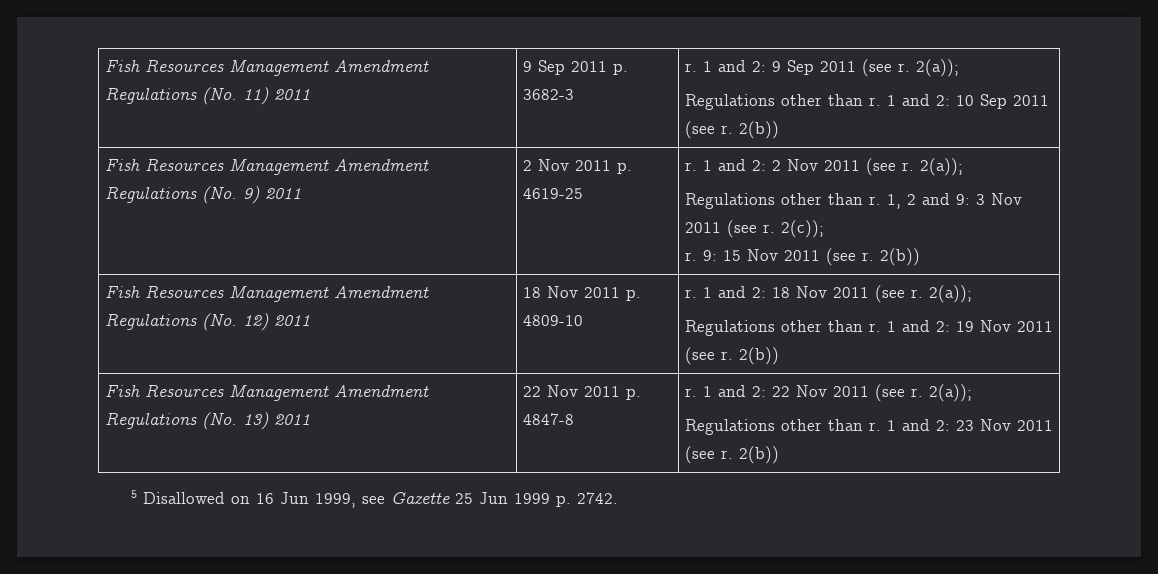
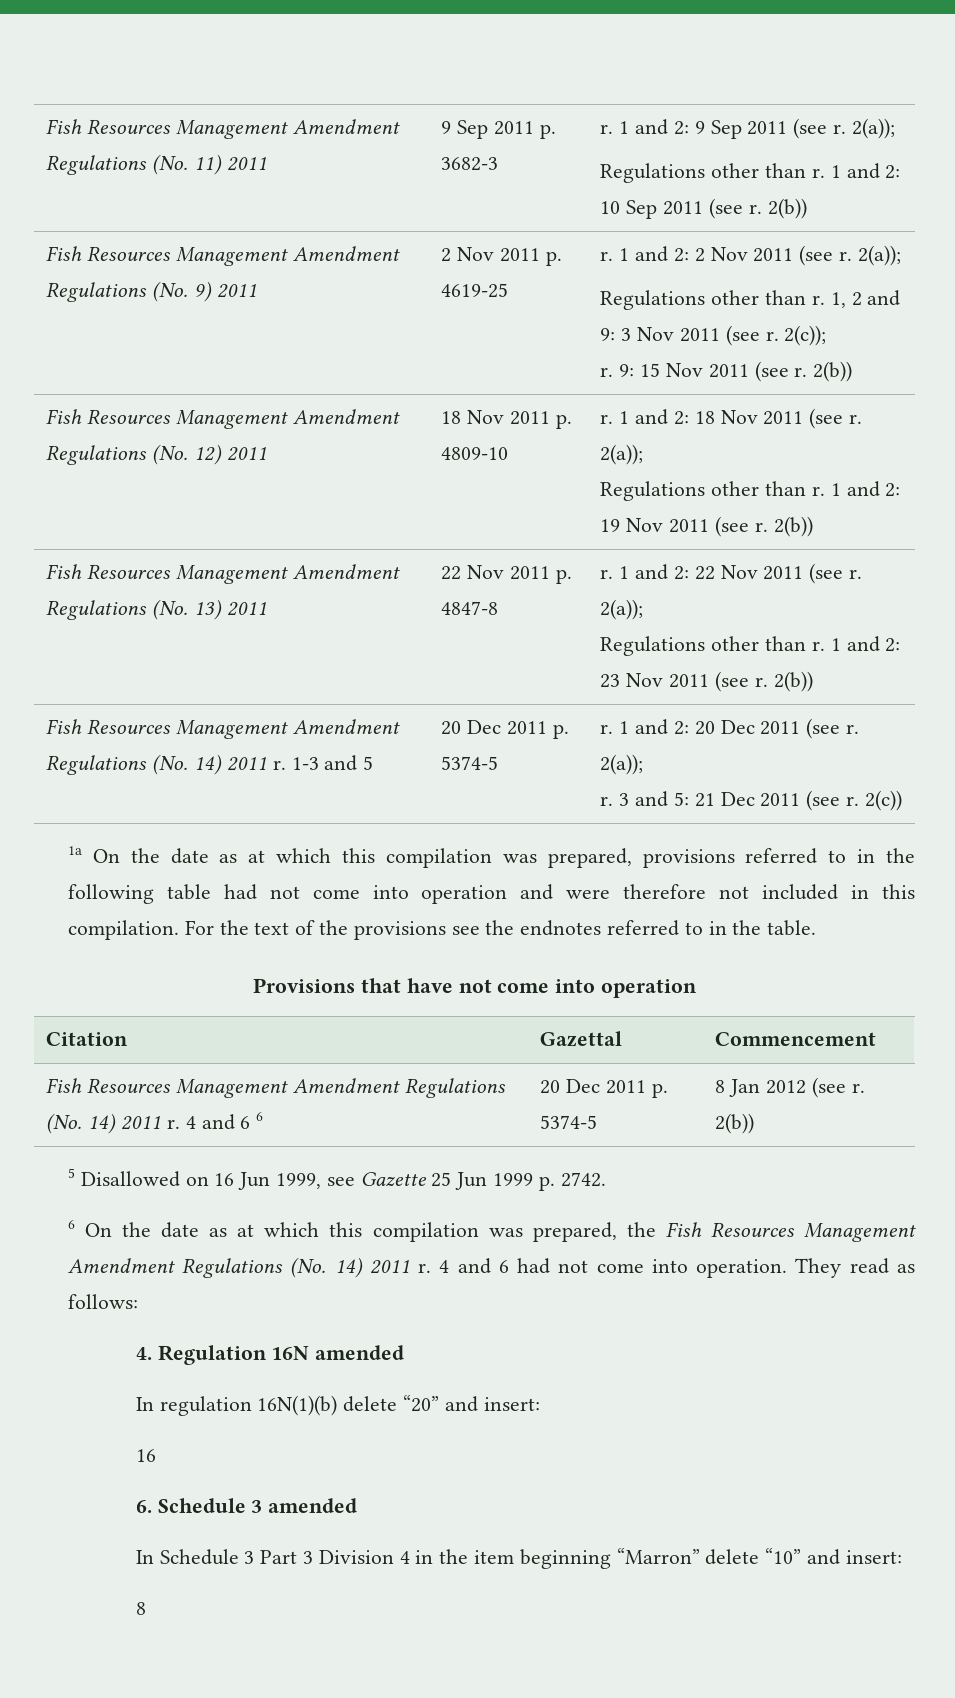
+ Fish Resources Management Amendment Regulations (No. 14) 2011 r. 1-3 and 5 | 20 Dec 2011 p. 5374-5 | r. 1 and 2: 20 Dec 2011 (see r. 2(a));
+ r. 3 and 5: 21 Dec 2011 (see r. 2(c))
+ 1a On the date as at which this compilation was prepared, provisions referred to in the following table had not come into operation and were therefore not included in this compilation. For the text of the provisions see the endnotes referred to in the table.
+ Provisions that have not come into operation
+ Citation | Gazettal | Commencement
+ Fish Resources Management Amendment Regulations (No. 14) 2011 r. 4 and 6 6 | 20 Dec 2011 p. 5374-5 | 8 Jan 2012 (see r. 2(b))
+ 6 On the date as at which this compilation was prepared, the Fish Resources Management Amendment Regulations (No. 14) 2011 r. 4 and 6 had not come into operation. They read as follows:
+ 4. Regulation 16N amended
+ In regulation 16N(1)(b) delete “20” and insert:
+ 16
+ 6. Schedule 3 amended
+ In Schedule 3 Part 3 Division 4 in the item beginning “Marron” delete “10” and insert:
+ 8

